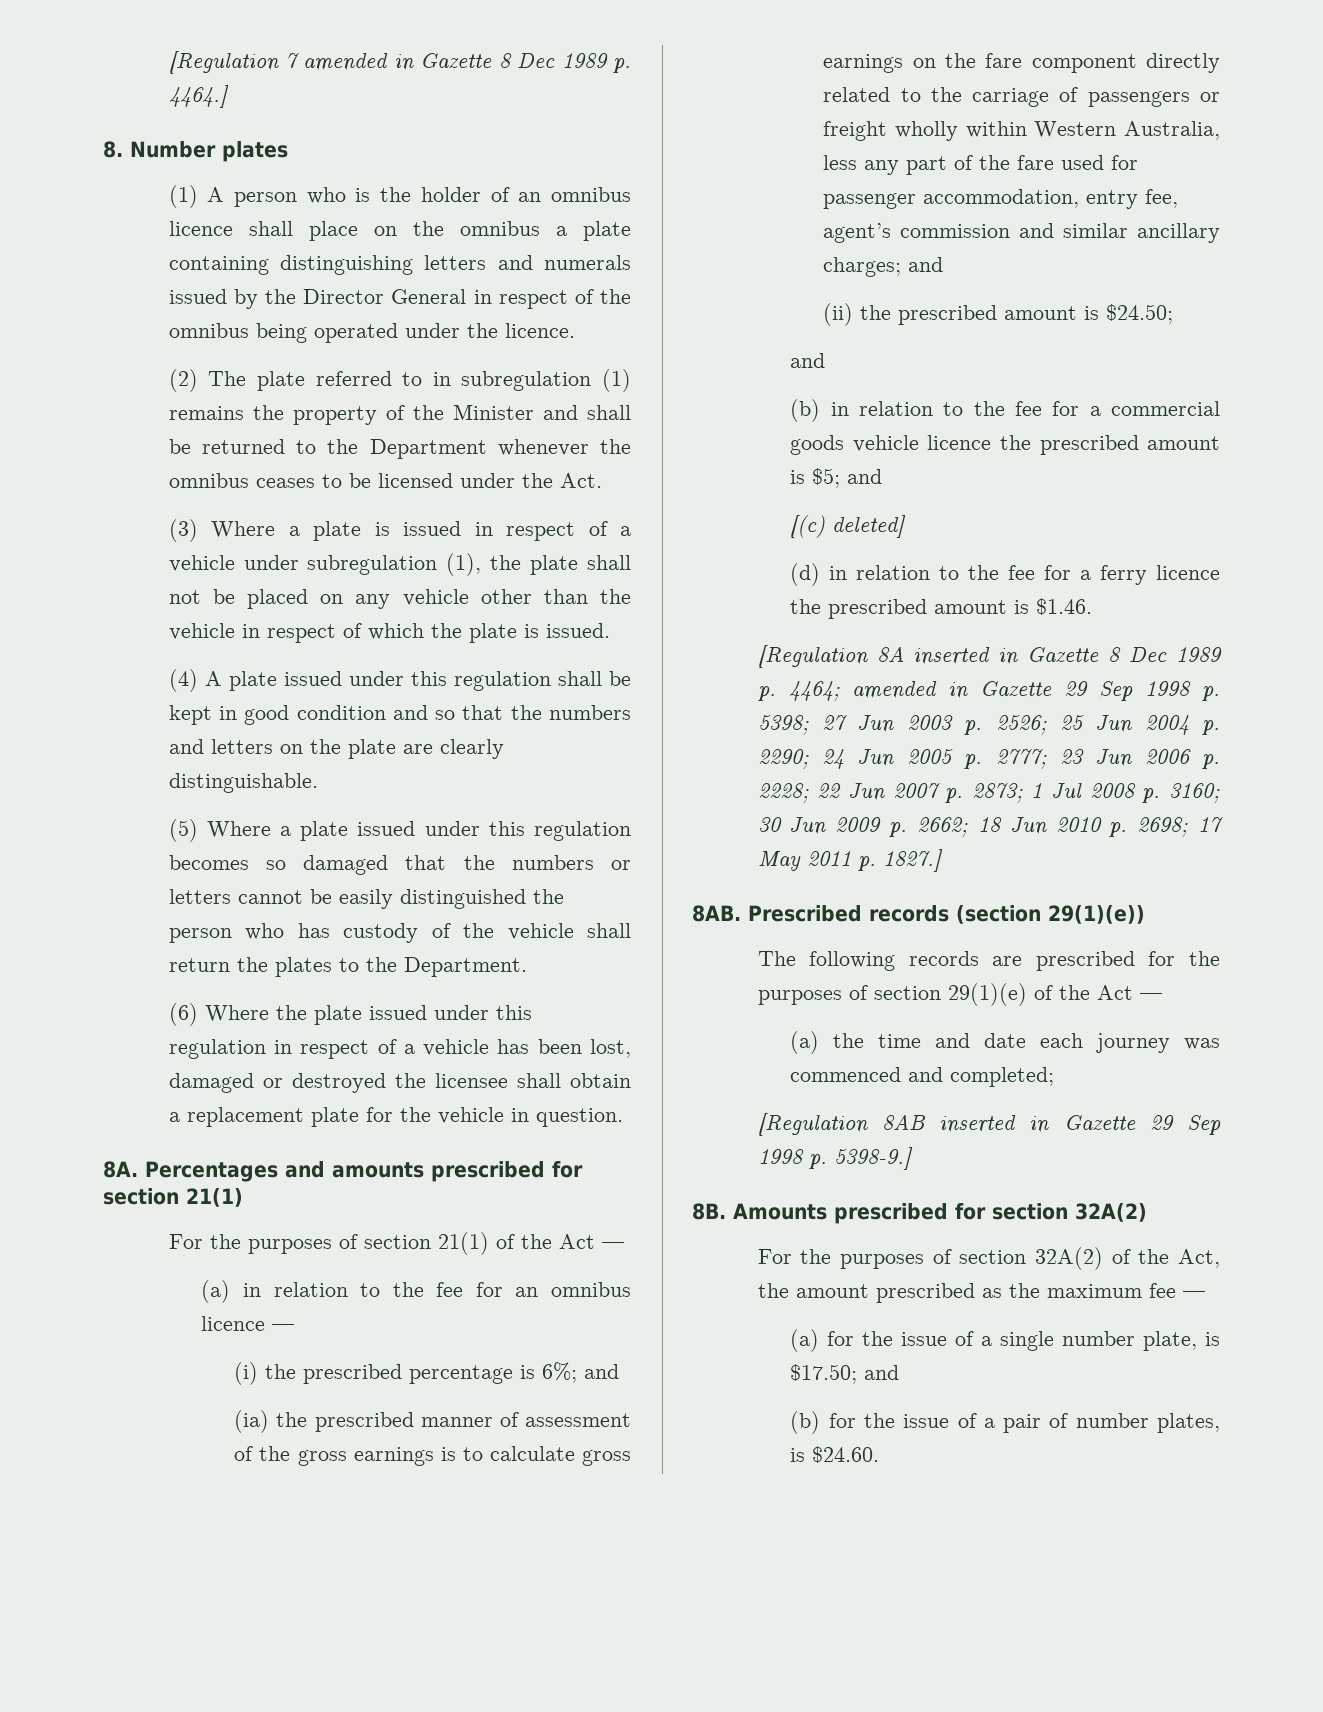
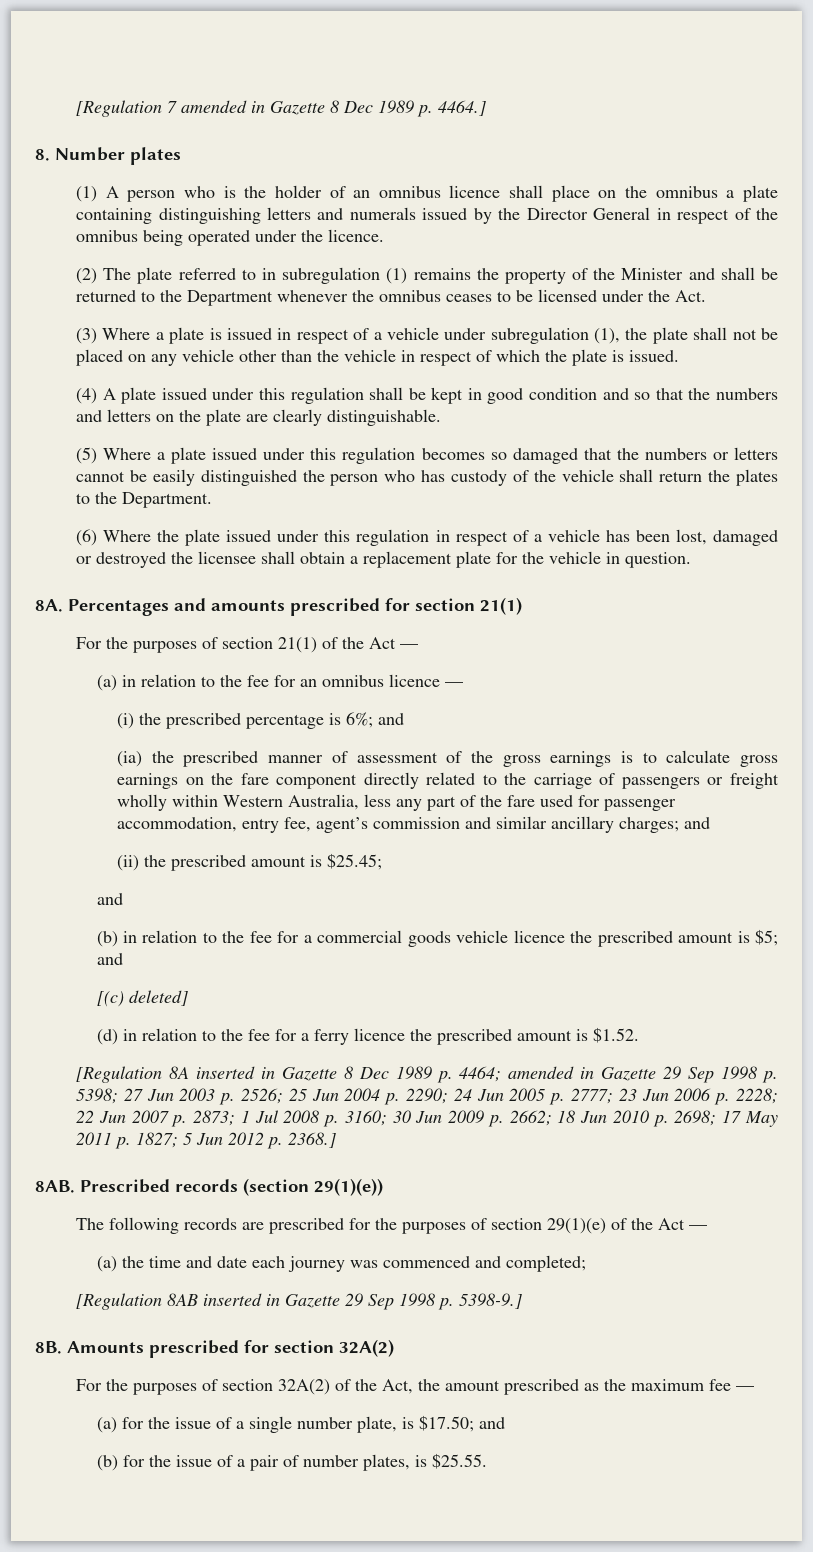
- (ii) the prescribed amount is $24.50;
+ (ii) the prescribed amount is $25.45;
- (d) in relation to the fee for a ferry licence the prescribed amount is $1.46.
+ (d) in relation to the fee for a ferry licence the prescribed amount is $1.52.
- 17 May 2011 p. 1827.]
+ 17 May 2011 p. 1827; 5 Jun 2012 p. 2368.]
- (b) for the issue of a pair of number plates, is $24.60.
+ (b) for the issue of a pair of number plates, is $25.55.

